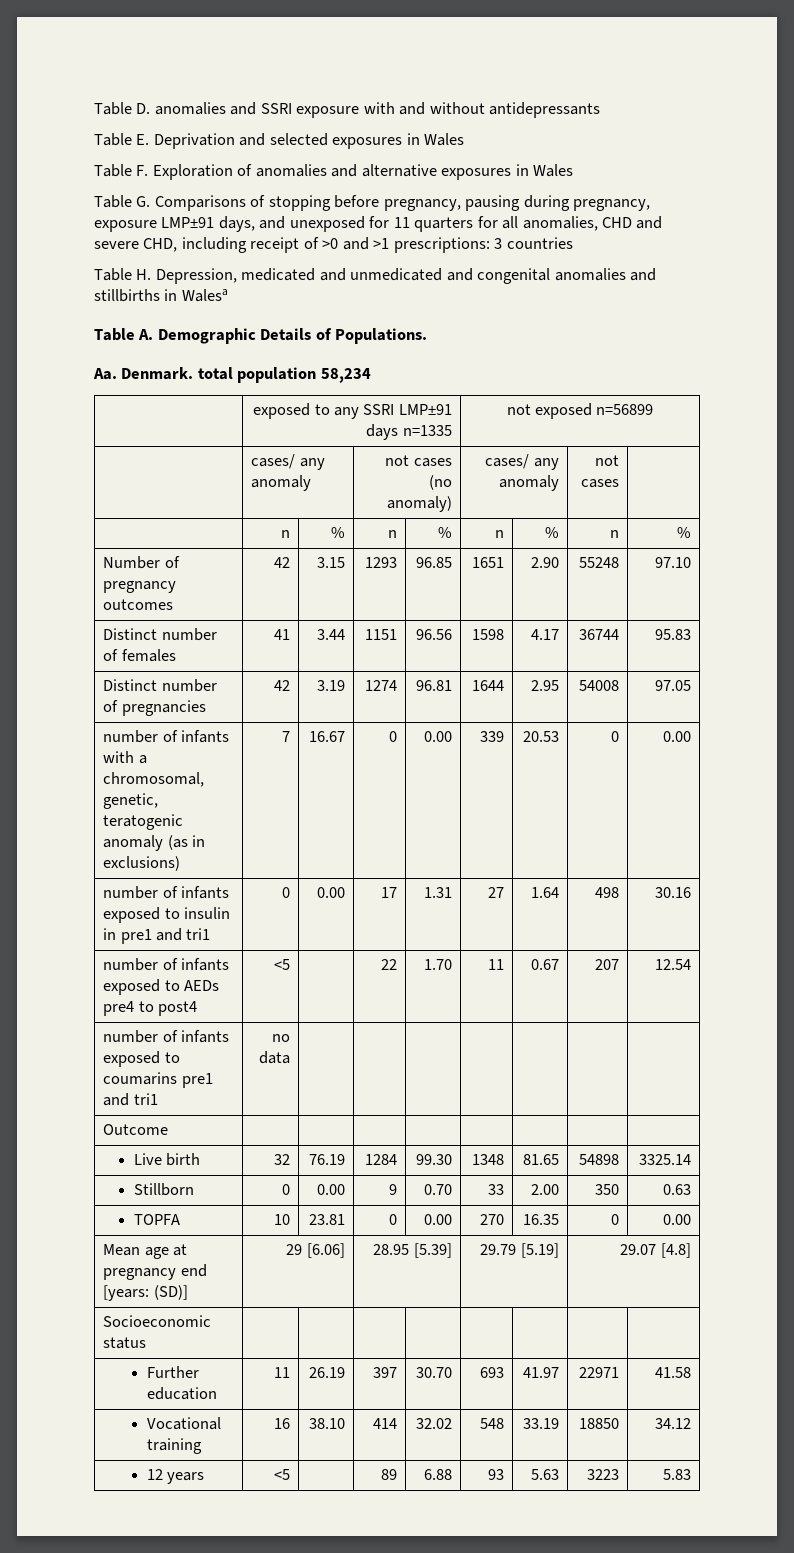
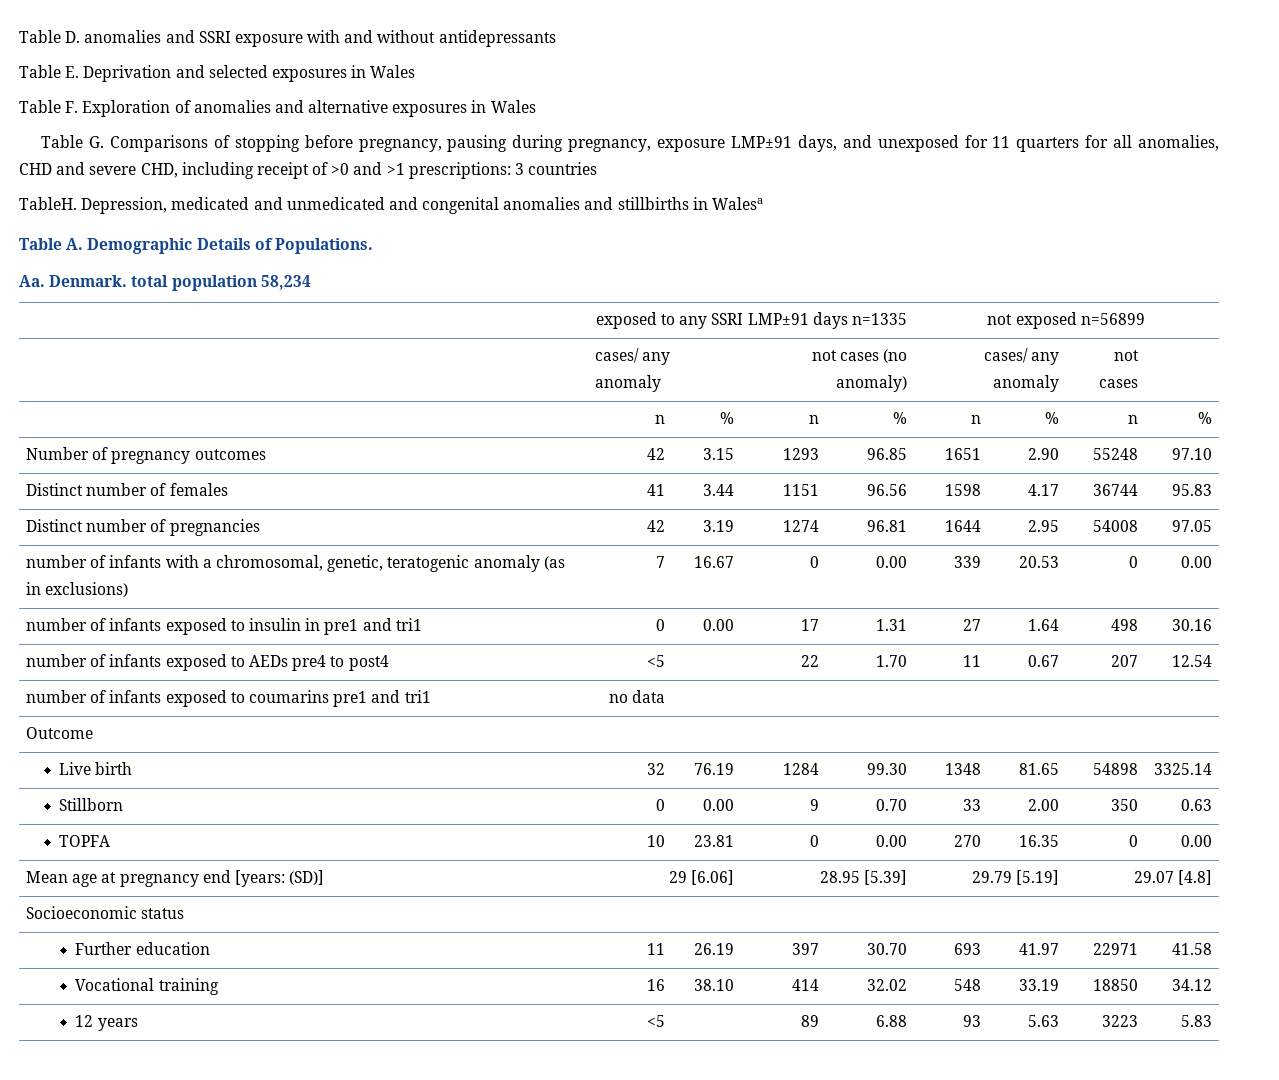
- Table H. Depression, medicated and unmedicated and congenital anomalies and stillbirths in Walesa
+ TableH. Depression, medicated and unmedicated and congenital anomalies and stillbirths in Walesa

